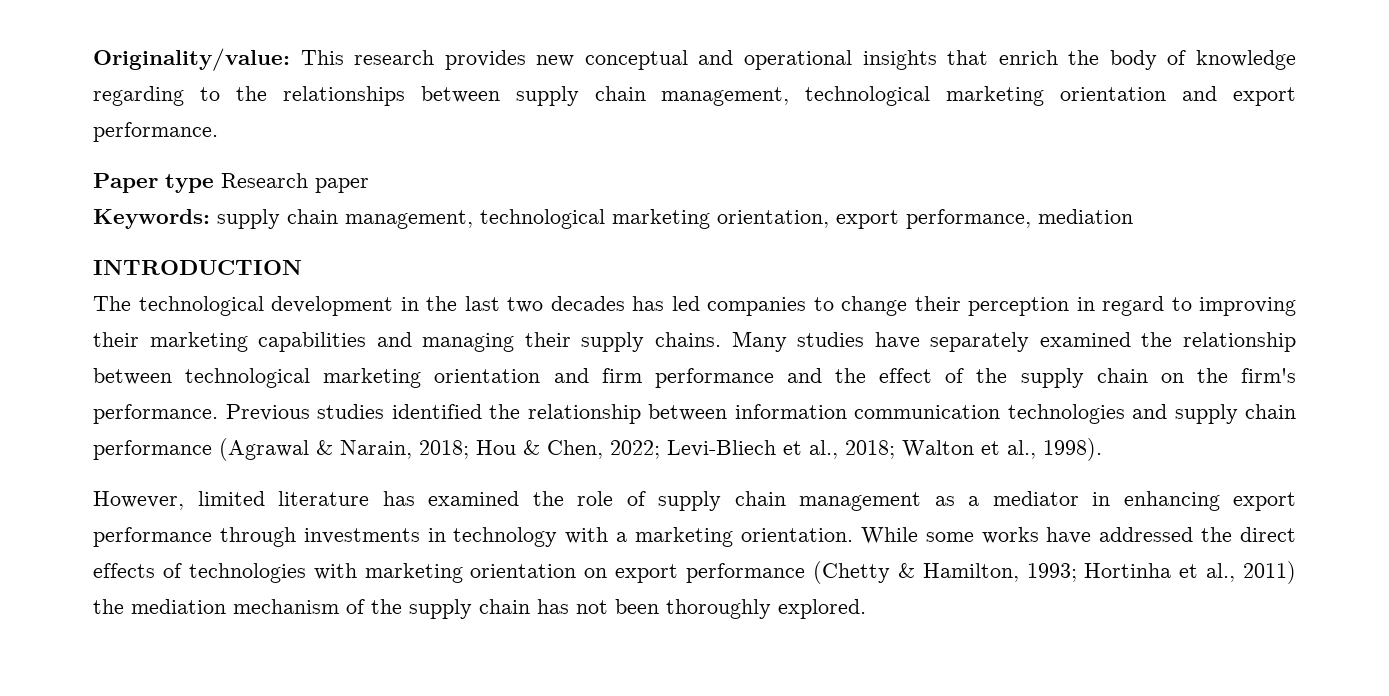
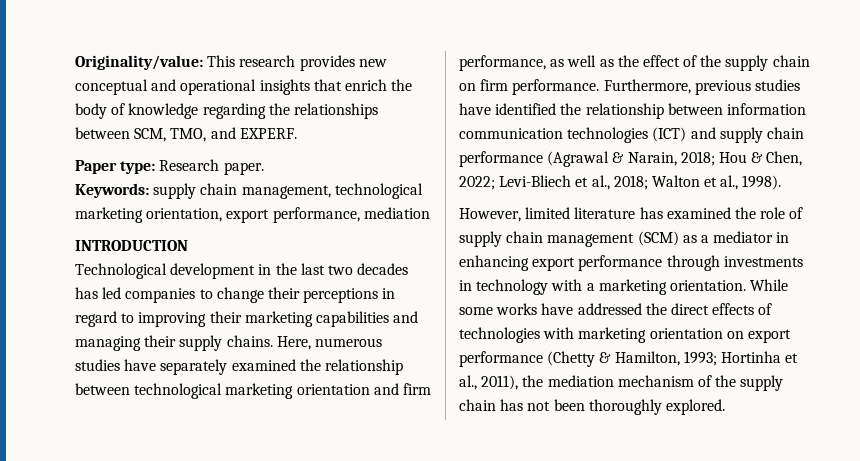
- Originality/value: This research provides new conceptual and operational insights that enrich the body of knowledge regarding to the relationships between supply chain management, technological marketing orientation and export performance.
- Paper type Research paper
+ Originality/value: This research provides new conceptual and operational insights that enrich the body of knowledge regarding the relationships between SCM, TMO, and EXPERF.
+ Paper type: Research paper.
- The technological development in the last two decades has led companies to change their perception in regard to improving their marketing capabilities and managing their supply chains.
+ Technological development in the last two decades has led companies to change their perceptions in regard to improving their marketing capabilities and managing their supply chains.
- Many studies have separately examined the relationship between technological marketing orientation and firm performance and the effect of the supply chain on the firm's performance. Previous studies identified the relationship between information communication technologies and supply chain performance (Agrawal & Narain, 2018; Hou & Chen, 2022; Levi-Bliech et al., 2018; Walton et al., 1998).
+ Here, numerous studies have separately examined the relationship between technological marketing orientation and firm performance, as well as the effect of the supply chain on firm performance. Furthermore, previous studies have identified the relationship between information communication technologies (ICT) and supply chain performance (Agrawal & Narain, 2018; Hou & Chen, 2022; Levi-Bliech et al., 2018; Walton et al., 1998).
- However, limited literature has examined the role of supply chain management as a mediator in enhancing export performance through investments in technology with a marketing orientation.
+ However, limited literature has examined the role of supply chain management (SCM) as a mediator in enhancing export performance through investments in technology with a marketing orientation.
- While some works have addressed the direct effects of technologies with marketing orientation on export performance (Chetty & Hamilton, 1993; Hortinha et al., 2011) the mediation mechanism of the supply chain has not been thoroughly explored.
+ While some works have addressed the direct effects of technologies with marketing orientation on export performance (Chetty & Hamilton, 1993; Hortinha et al., 2011), the mediation mechanism of the supply chain has not been thoroughly explored.

